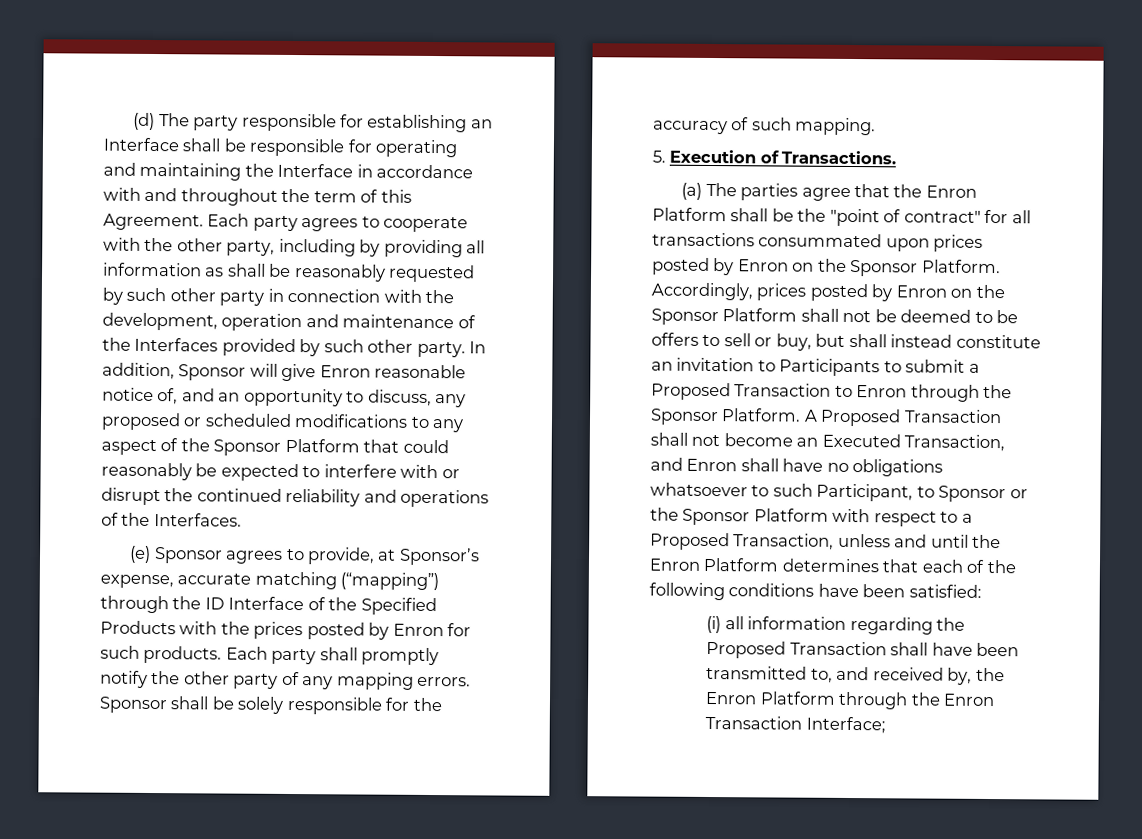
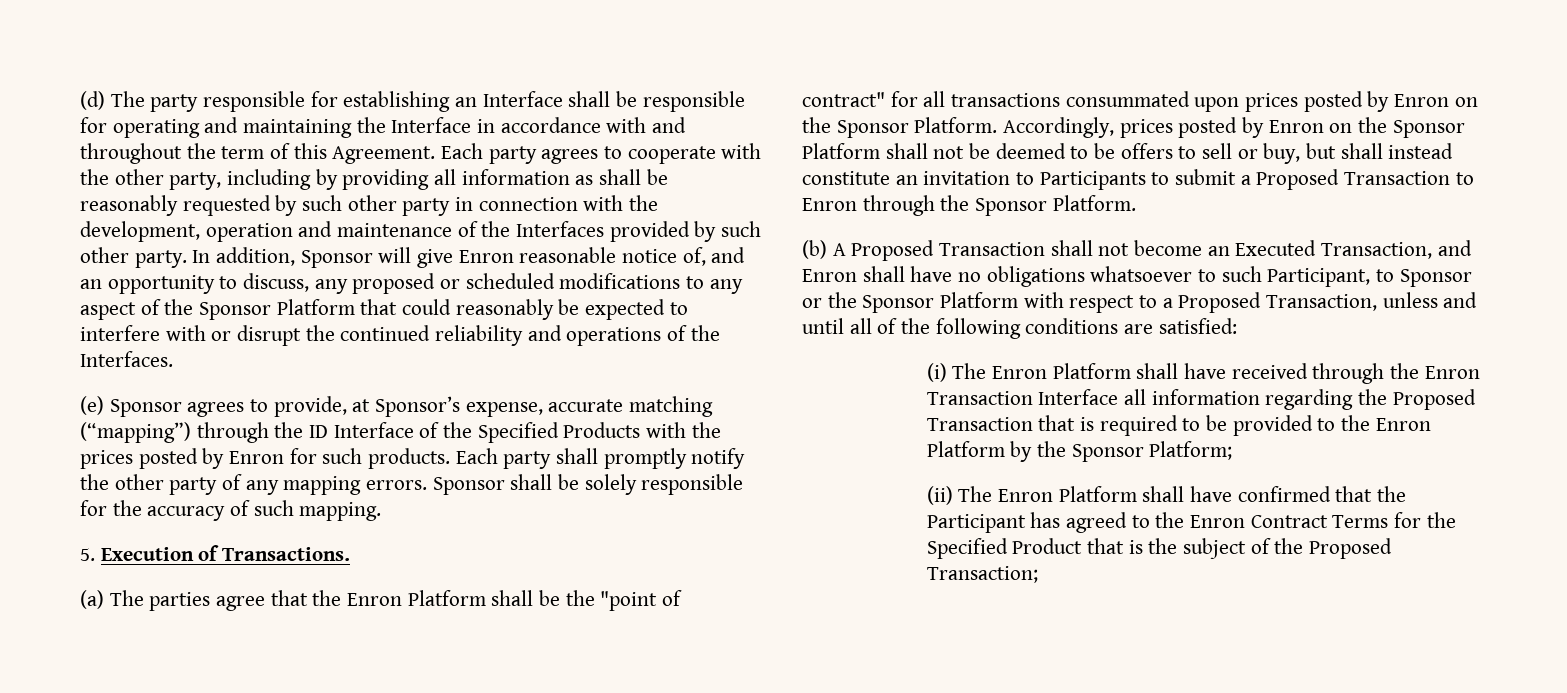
- Accordingly, prices posted by Enron on the Sponsor Platform shall not be deemed to be offers to sell or buy, but shall instead constitute an invitation to Participants to submit a Proposed Transaction to Enron through the Sponsor Platform. A Proposed Transaction shall not become an Executed Transaction, and Enron shall have no obligations whatsoever to such Participant, to Sponsor or the Sponsor Platform with respect to a Proposed Transaction, unless and until the Enron Platform determines that each of the following conditions have been satisfied:
+ Accordingly, prices posted by Enron on the Sponsor Platform shall not be deemed to be offers to sell or buy, but shall instead constitute an invitation to Participants to submit a Proposed Transaction to Enron through the Sponsor Platform.
+ (b) A Proposed Transaction shall not become an Executed Transaction, and Enron shall have no obligations whatsoever to such Participant, to Sponsor or the Sponsor Platform with respect to a Proposed Transaction, unless and until all of the following conditions are satisfied:
- (i) all information regarding the Proposed Transaction shall have been transmitted to, and received by, the Enron Platform through the Enron Transaction Interface;
+ (i) The Enron Platform shall have received through the Enron Transaction Interface all information regarding the Proposed Transaction that is required to be provided to the Enron Platform by the Sponsor Platform;
+ (ii) The Enron Platform shall have confirmed that the Participant has agreed to the Enron Contract Terms for the Specified Product that is the subject of the Proposed Transaction;

